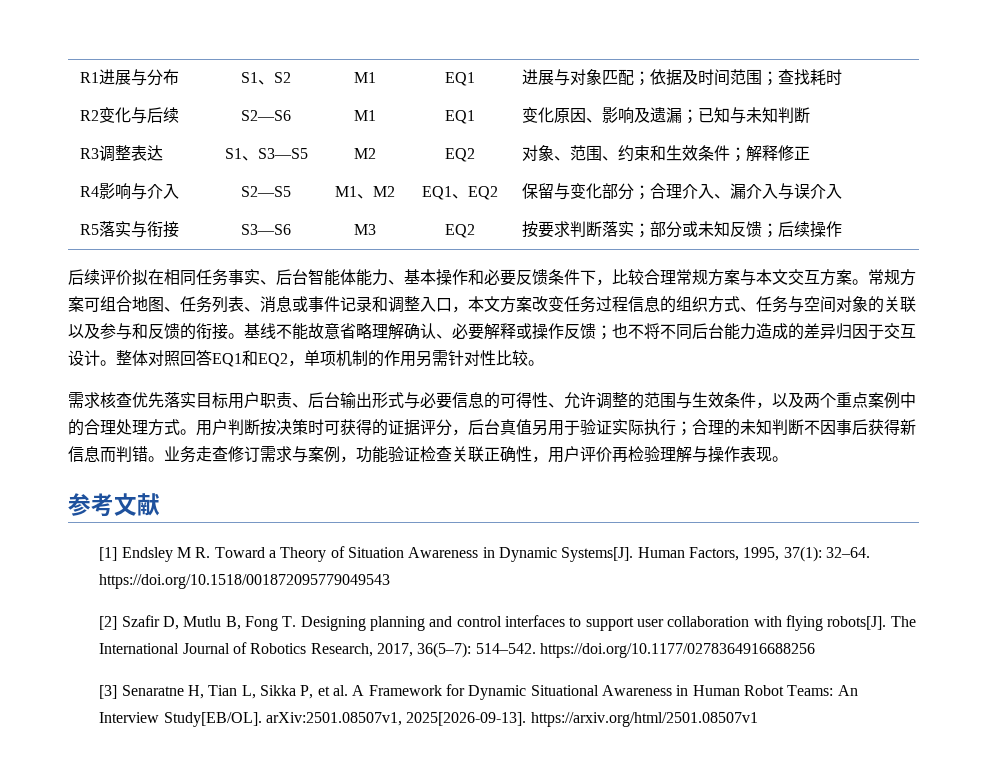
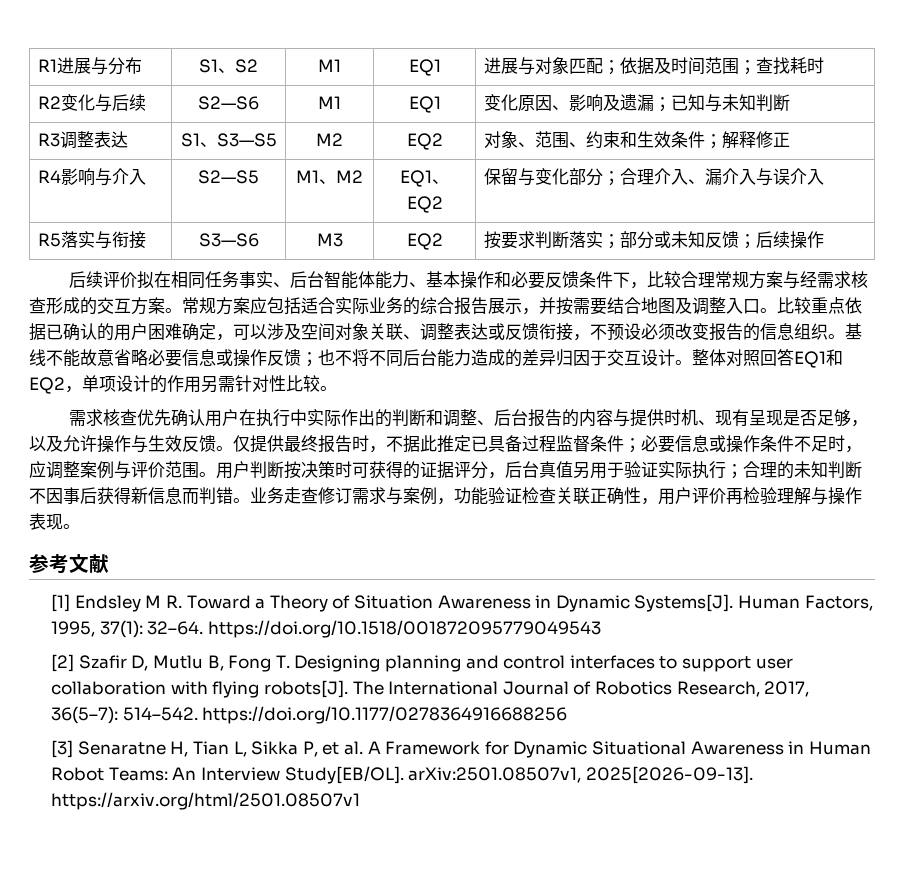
- 后续评价拟在相同任务事实、后台智能体能力、基本操作和必要反馈条件下，比较合理常规方案与本文交互方案。
+ 后续评价拟在相同任务事实、后台智能体能力、基本操作和必要反馈条件下，比较合理常规方案与经需求核查形成的交互方案。
- 常规方案可组合地图、任务列表、消息或事件记录和调整入口，本文方案改变任务过程信息的组织方式、任务与空间对象的关联以及参与和反馈的衔接。
+ 常规方案应包括适合实际业务的综合报告展示，并按需要结合地图及调整入口。比较重点依据已确认的用户困难确定，可以涉及空间对象关联、调整表达或反馈衔接，不预设必须改变报告的信息组织。
- 基线不能故意省略理解确认、必要解释或操作反馈；也不将不同后台能力造成的差异归因于交互设计。
+ 基线不能故意省略必要信息或操作反馈；也不将不同后台能力造成的差异归因于交互设计。
- 整体对照回答EQ1和EQ2，单项机制的作用另需针对性比较。
+ 整体对照回答EQ1和EQ2，单项设计的作用另需针对性比较。
- 需求核查优先落实目标用户职责、后台输出形式与必要信息的可得性、允许调整的范围与生效条件，以及两个重点案例中的合理处理方式。
+ 需求核查优先确认用户在执行中实际作出的判断和调整、后台报告的内容与提供时机、现有呈现是否足够，以及允许操作与生效反馈。仅提供最终报告时，不据此推定已具备过程监督条件；必要信息或操作条件不足时，应调整案例与评价范围。

